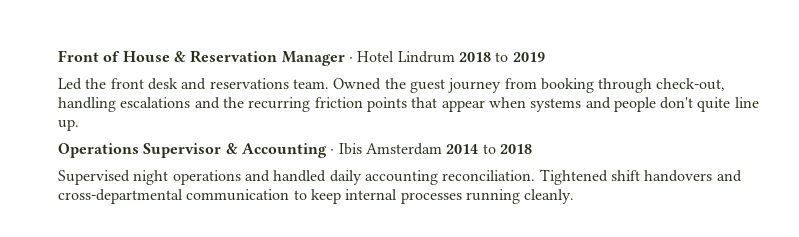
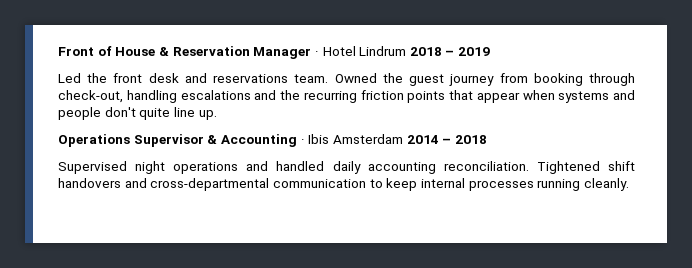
- Front of House & Reservation Manager · Hotel Lindrum 2018 to 2019
+ Front of House & Reservation Manager · Hotel Lindrum 2018 – 2019
- Operations Supervisor & Accounting · Ibis Amsterdam 2014 to 2018
+ Operations Supervisor & Accounting · Ibis Amsterdam 2014 – 2018

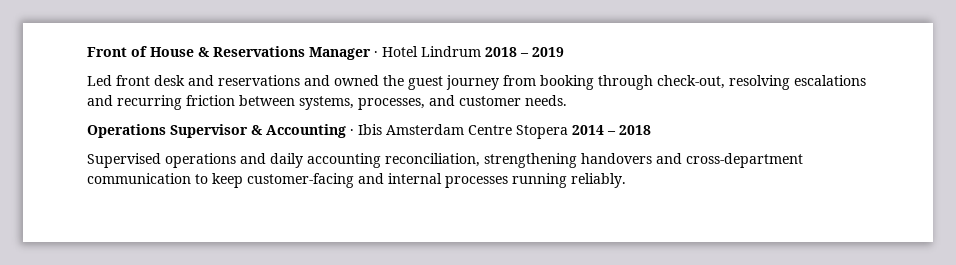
- Front of House & Reservation Manager · Hotel Lindrum 2018 – 2019
+ Front of House & Reservations Manager · Hotel Lindrum 2018 – 2019
- Led the front desk and reservations team. Owned the guest journey from booking through check-out, handling escalations and the recurring friction points that appear when systems and people don't quite line up.
+ Led front desk and reservations and owned the guest journey from booking through check-out, resolving escalations and recurring friction between systems, processes, and customer needs.
- Operations Supervisor & Accounting · Ibis Amsterdam 2014 – 2018
+ Operations Supervisor & Accounting · Ibis Amsterdam Centre Stopera 2014 – 2018
- Supervised night operations and handled daily accounting reconciliation. Tightened shift handovers and cross-departmental communication to keep internal processes running cleanly.
+ Supervised operations and daily accounting reconciliation, strengthening handovers and cross-department communication to keep customer-facing and internal processes running reliably.

